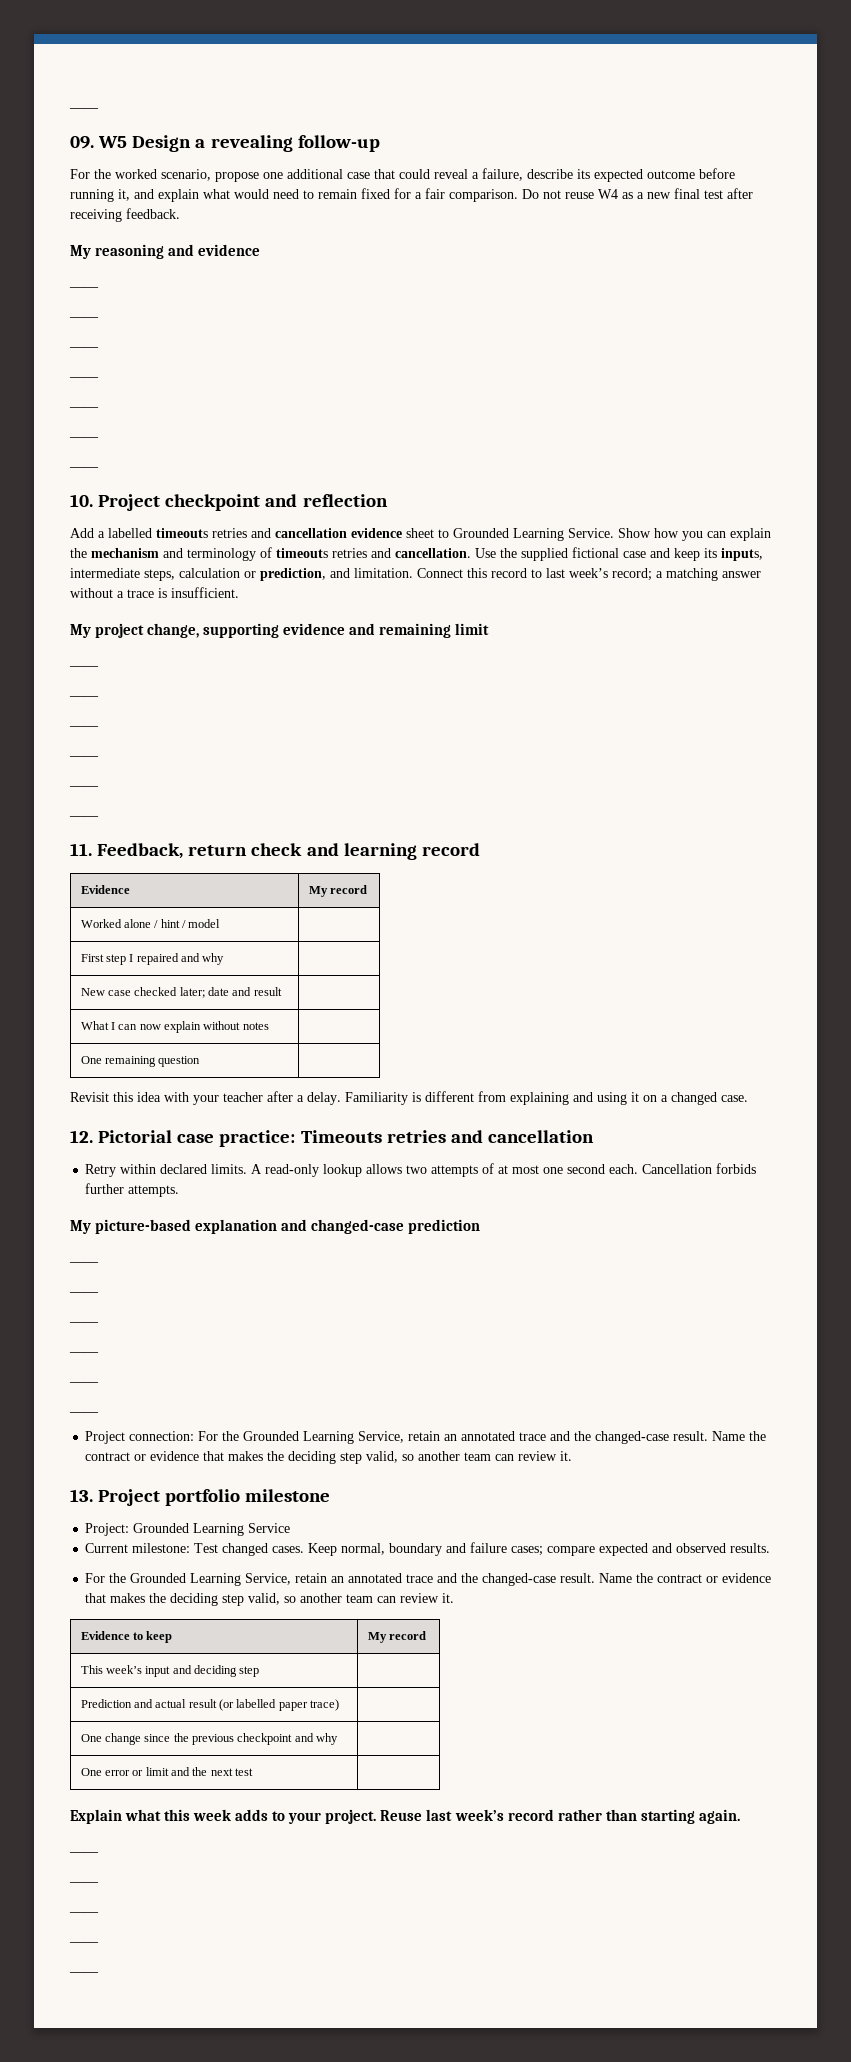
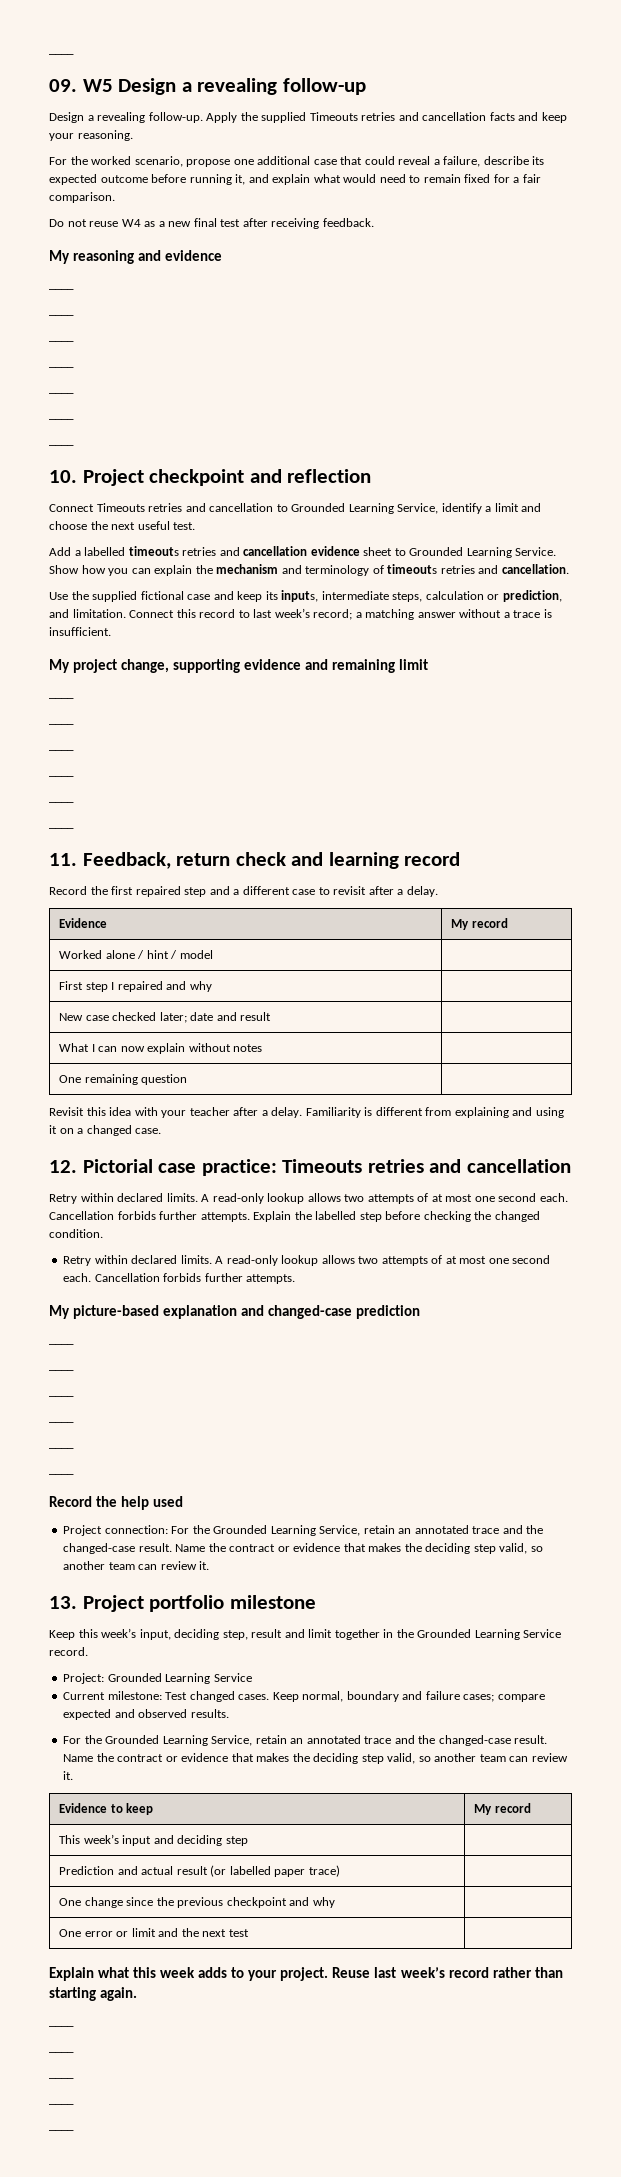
+ Design a revealing follow-up. Apply the supplied Timeouts retries and cancellation facts and keep your reasoning.
- For the worked scenario, propose one additional case that could reveal a failure, describe its expected outcome before running it, and explain what would need to remain fixed for a fair comparison. Do not reuse W4 as a new final test after receiving feedback.
+ For the worked scenario, propose one additional case that could reveal a failure, describe its expected outcome before running it, and explain what would need to remain fixed for a fair comparison.
+ Do not reuse W4 as a new final test after receiving feedback.
+ Connect Timeouts retries and cancellation to Grounded Learning Service, identify a limit and choose the next useful test.
- Show how you can explain the mechanism and terminology of timeouts retries and cancellation. Use the supplied fictional case and keep its inputs, intermediate steps, calculation or prediction, and limitation.
+ Show how you can explain the mechanism and terminology of timeouts retries and cancellation.
+ Use the supplied fictional case and keep its inputs, intermediate steps, calculation or prediction, and limitation.
+ Record the first repaired step and a different case to revisit after a delay.
+ Retry within declared limits. A read-only lookup allows two attempts of at most one second each. Cancellation forbids further attempts. Explain the labelled step before checking the changed condition.
+ Record the help used
+ Keep this week’s input, deciding step, result and limit together in the Grounded Learning Service record.

